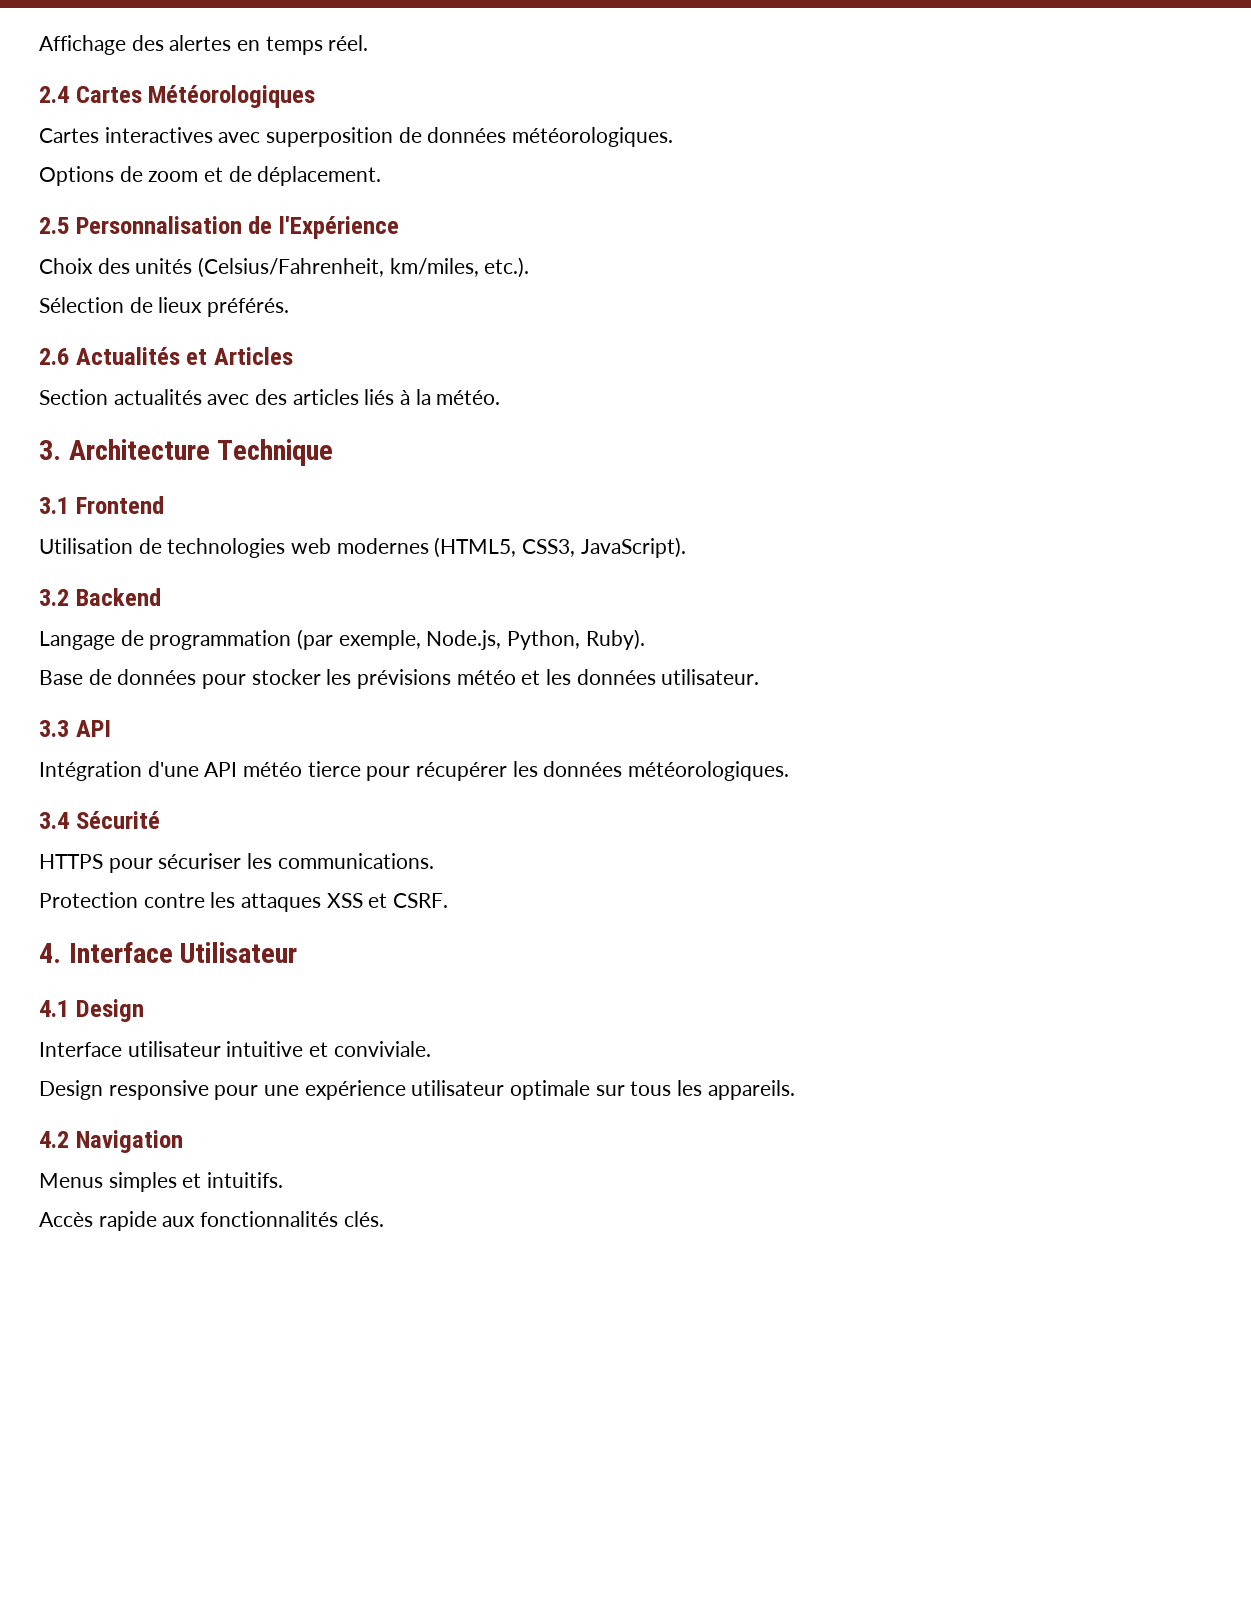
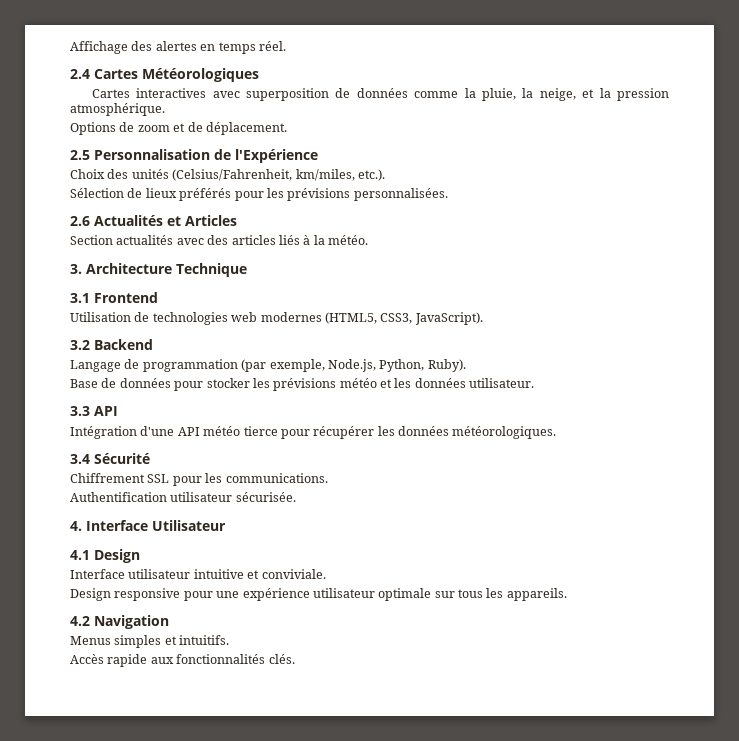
- Cartes interactives avec superposition de données météorologiques.
+ Cartes interactives avec superposition de données comme la pluie, la neige, et la pression atmosphérique.
- Sélection de lieux préférés.
+ Sélection de lieux préférés pour les prévisions personnalisées.
- HTTPS pour sécuriser les communications.
+ Chiffrement SSL pour les communications.
- Protection contre les attaques XSS et CSRF.
+ Authentification utilisateur sécurisée.

